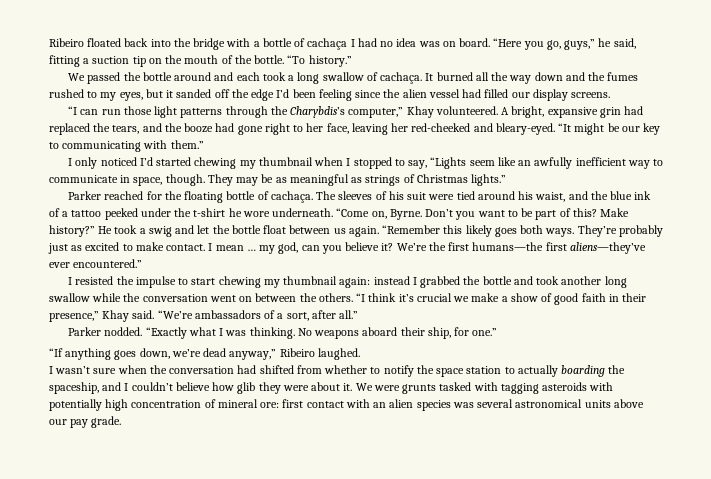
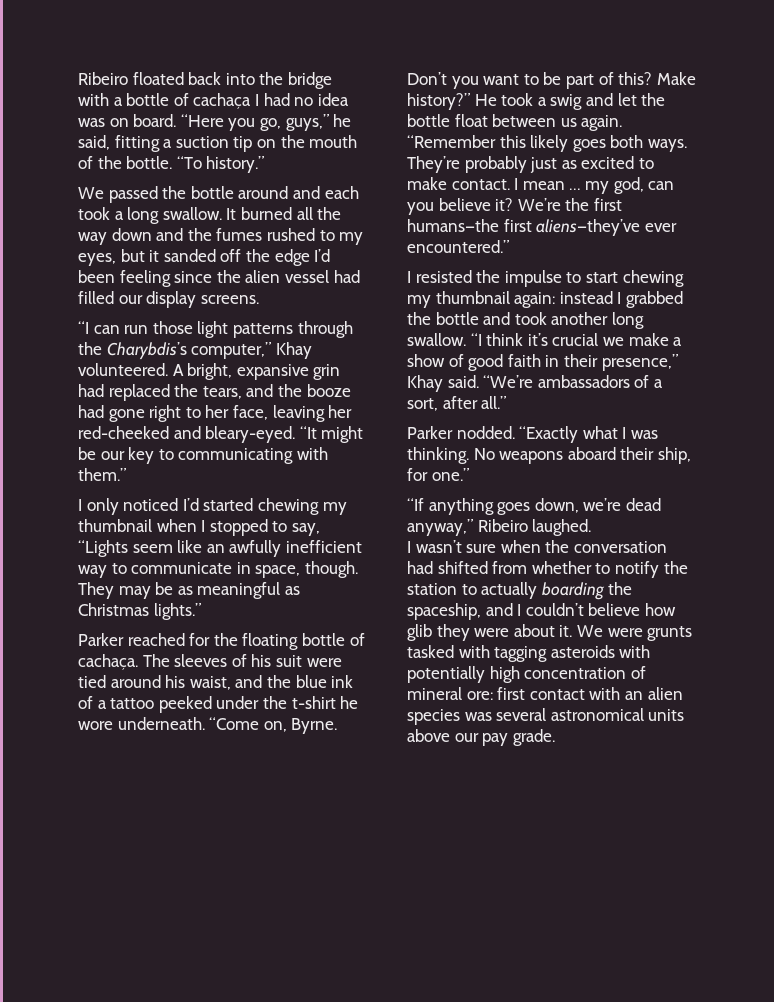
- We passed the bottle around and each took a long swallow of cachaça.
+ We passed the bottle around and each took a long swallow.
- They may be as meaningful as strings of Christmas lights.”
+ They may be as meaningful as Christmas lights.”
- I resisted the impulse to start chewing my thumbnail again: instead I grabbed the bottle and took another long swallow while the conversation went on between the others.
+ I resisted the impulse to start chewing my thumbnail again: instead I grabbed the bottle and took another long swallow.
- I wasn’t sure when the conversation had shifted from whether to notify the space station to actually boarding the spaceship, and I couldn’t believe how glib they were about it.
+ I wasn’t sure when the conversation had shifted from whether to notify the station to actually boarding the spaceship, and I couldn’t believe how glib they were about it.

